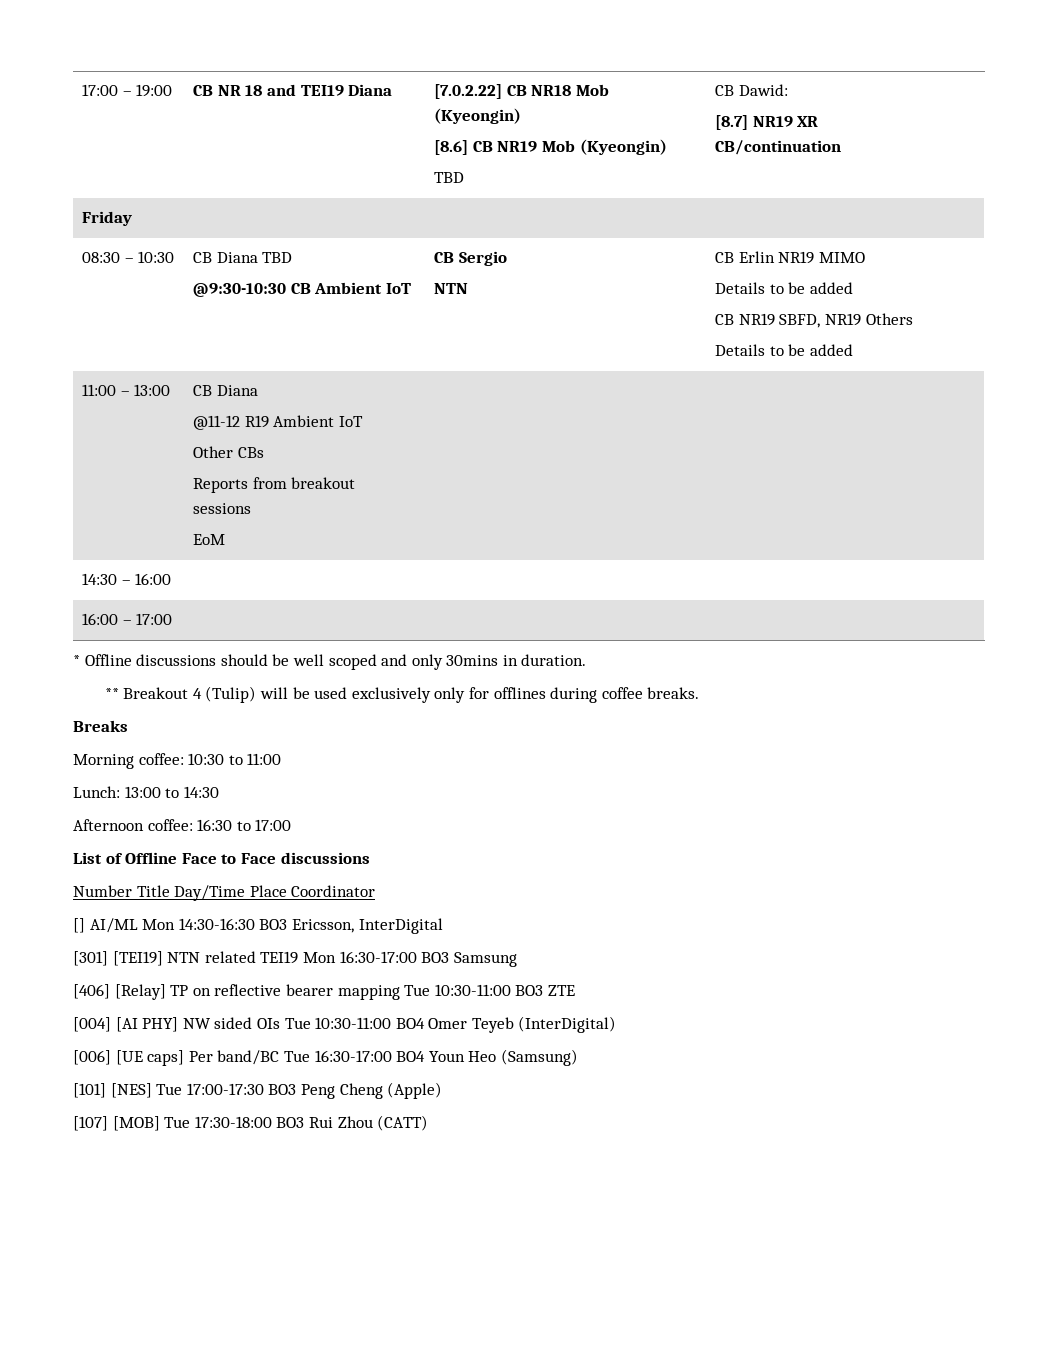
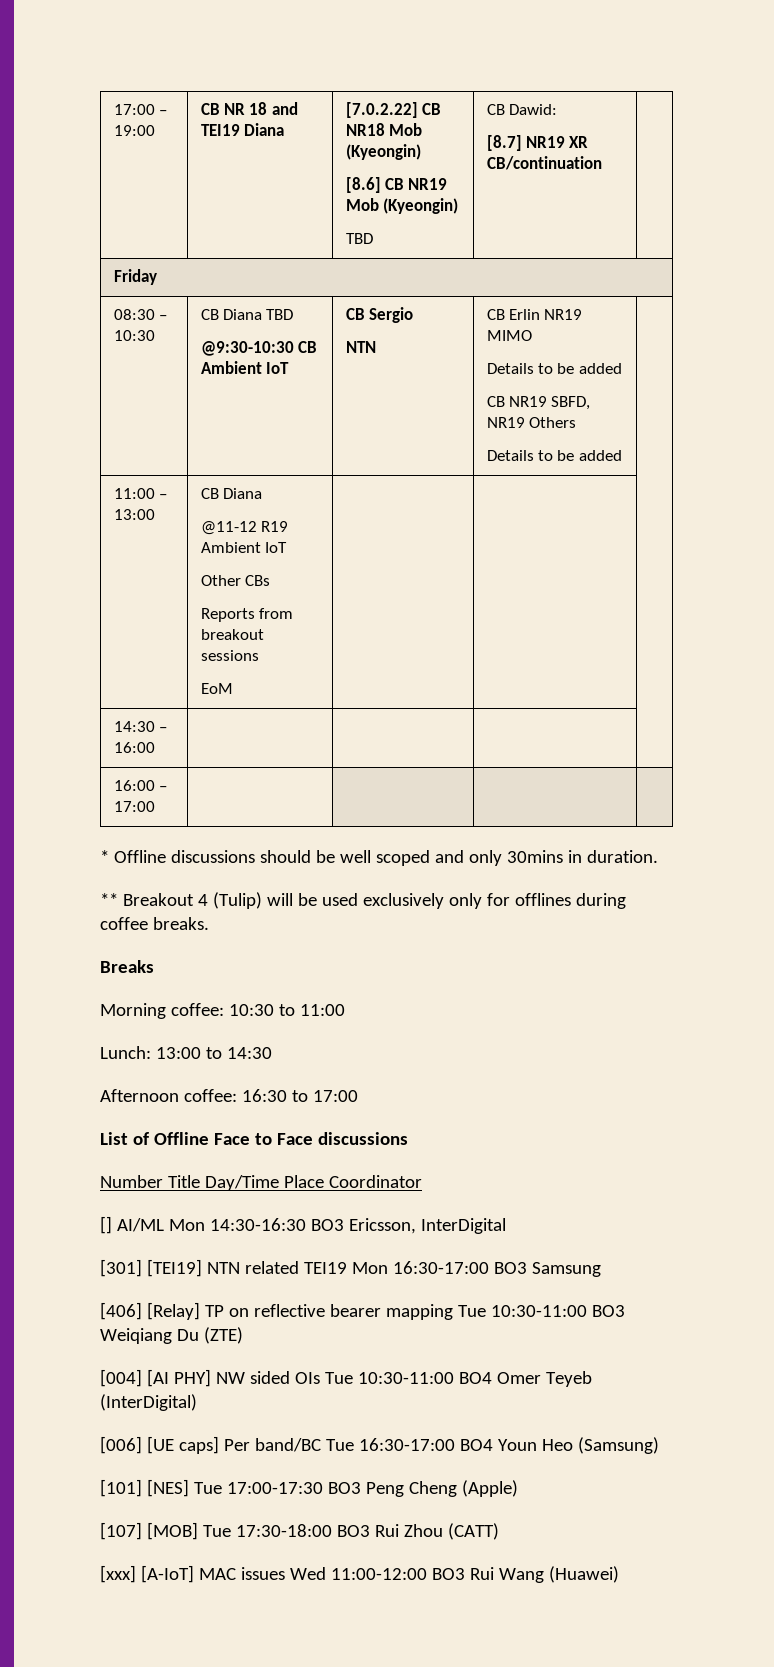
- [406] [Relay] TP on reflective bearer mapping Tue 10:30-11:00 BO3 ZTE
+ [406] [Relay] TP on reflective bearer mapping Tue 10:30-11:00 BO3 Weiqiang Du (ZTE)
+ [xxx] [A-IoT] MAC issues Wed 11:00-12:00 BO3 Rui Wang (Huawei)

